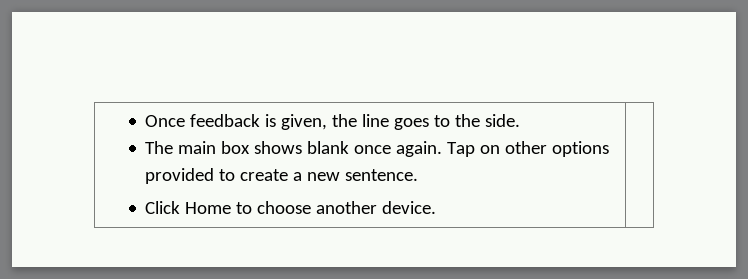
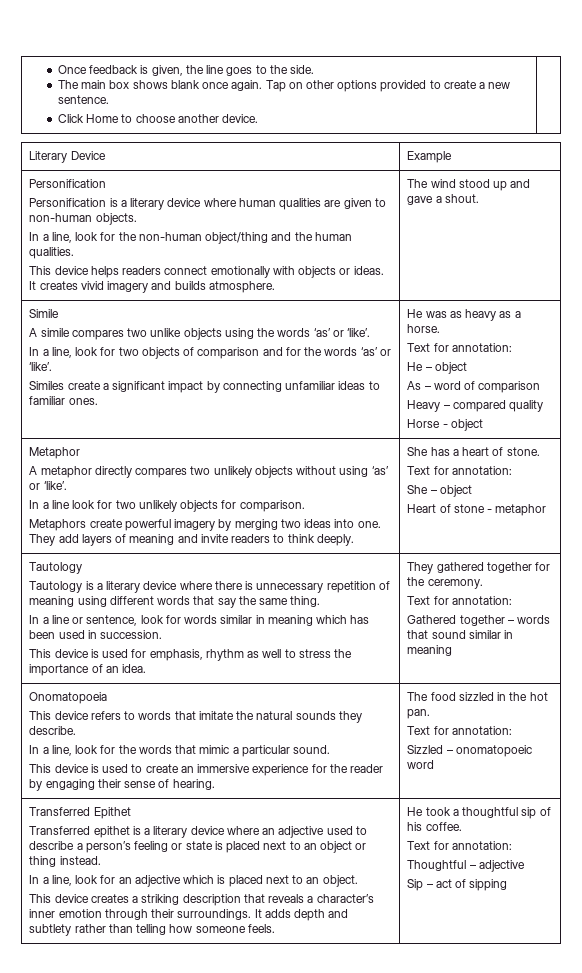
+ Literary Device | Example
+ Personification
+ Personification is a literary device where human qualities are given to non-human objects.
+ In a line, look for the non-human object/thing and the human qualities.
+ This device helps readers connect emotionally with objects or ideas. It creates vivid imagery and builds atmosphere. | The wind stood up and gave a shout.
+ Simile
+ A simile compares two unlike objects using the words ‘as’ or ‘like’.
+ In a line, look for two objects of comparison and for the words ‘as’ or ‘like’.
+ Similes create a significant impact by connecting unfamiliar ideas to familiar ones. | He was as heavy as a horse.
+ Text for annotation:
+ He – object
+ As – word of comparison
+ Heavy – compared quality
+ Horse - object
+ Metaphor
+ A metaphor directly compares two unlikely objects without using ‘as’ or ‘like’.
+ In a line look for two unlikely objects for comparison.
+ Metaphors create powerful imagery by merging two ideas into one. They add layers of meaning and invite readers to think deeply. | She has a heart of stone.
+ Text for annotation:
+ She – object
+ Heart of stone - metaphor
+ Tautology
+ Tautology is a literary device where there is unnecessary repetition of meaning using different words that say the same thing.
+ In a line or sentence, look for words similar in meaning which has been used in succession.
+ This device is used for emphasis, rhythm as well to stress the importance of an idea. | They gathered together for the ceremony.
+ Text for annotation:
+ Gathered together – words that sound similar in meaning
+ Onomatopoeia
+ This device refers to words that imitate the natural sounds they describe.
+ In a line, look for the words that mimic a particular sound.
+ This device is used to create an immersive experience for the reader by engaging their sense of hearing. | The food sizzled in the hot pan.
+ Text for annotation:
+ Sizzled – onomatopoeic word
+ Transferred Epithet
+ Transferred epithet is a literary device where an adjective used to describe a person’s feeling or state is placed next to an object or thing instead.
+ In a line, look for an adjective which is placed next to an object.
+ This device creates a striking description that reveals a character’s inner emotion through their surroundings. It adds depth and subtlety rather than telling how someone feels. | He took a thoughtful sip of his coffee.
+ Text for annotation:
+ Thoughtful – adjective
+ Sip – act of sipping

